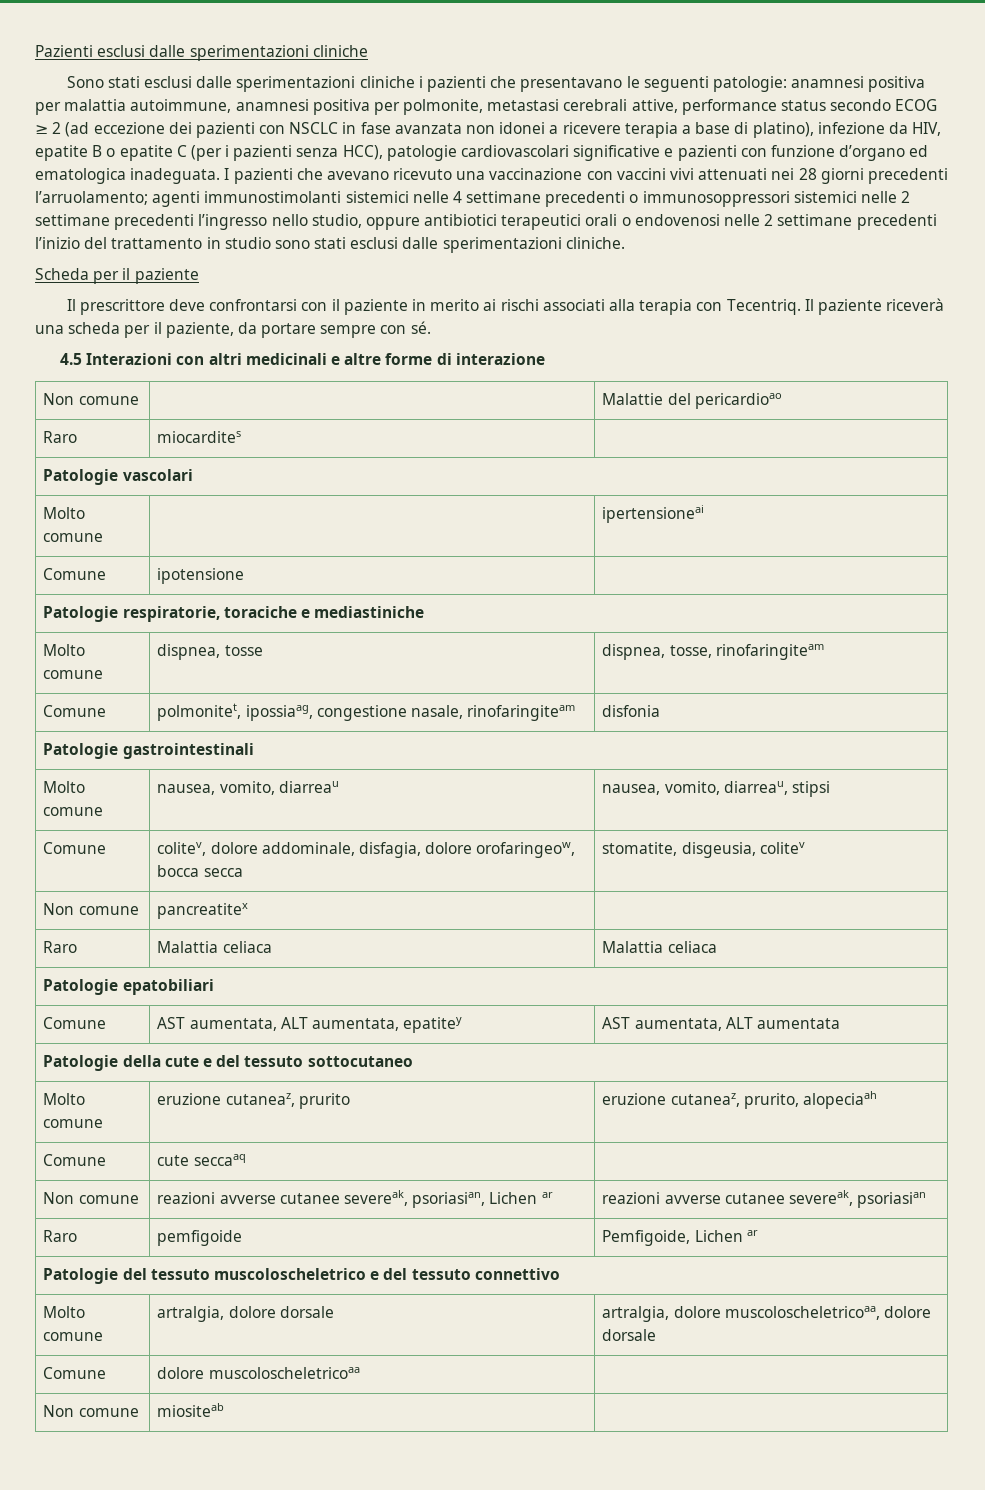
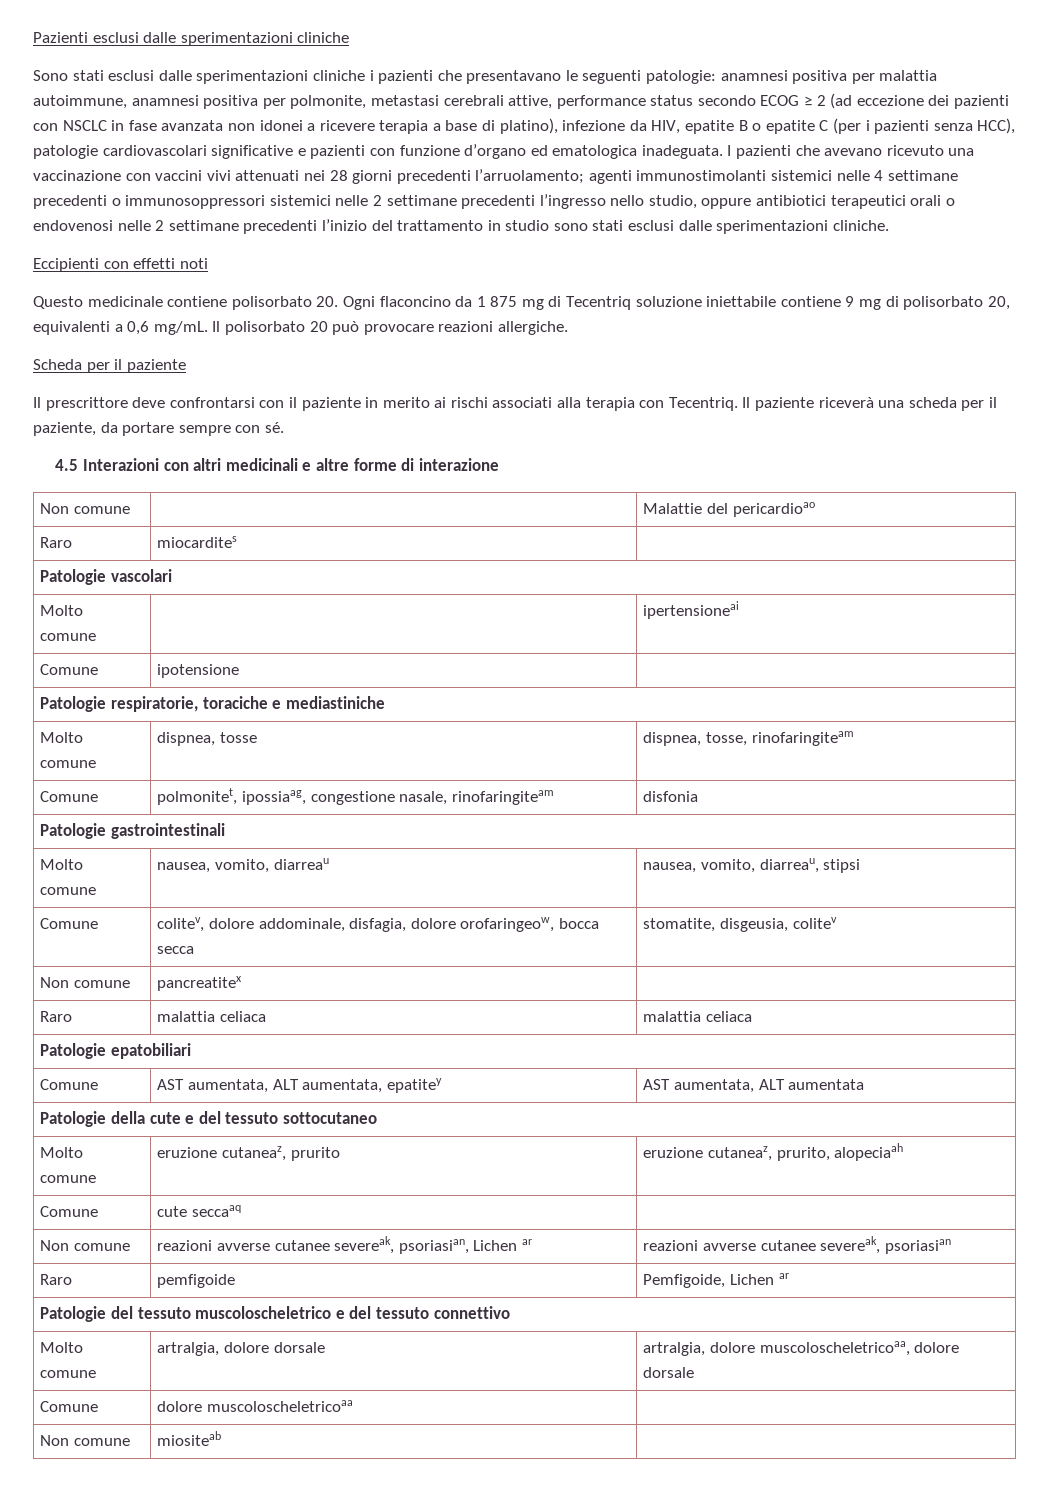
+ Eccipienti con effetti noti
+ Questo medicinale contiene polisorbato 20. Ogni flaconcino da 1 875 mg di Tecentriq soluzione iniettabile contiene 9 mg di polisorbato 20, equivalenti a 0,6 mg/mL. Il polisorbato 20 può provocare reazioni allergiche.
- Raro | Malattia celiaca | Malattia celiaca
+ Raro | malattia celiaca | malattia celiaca

